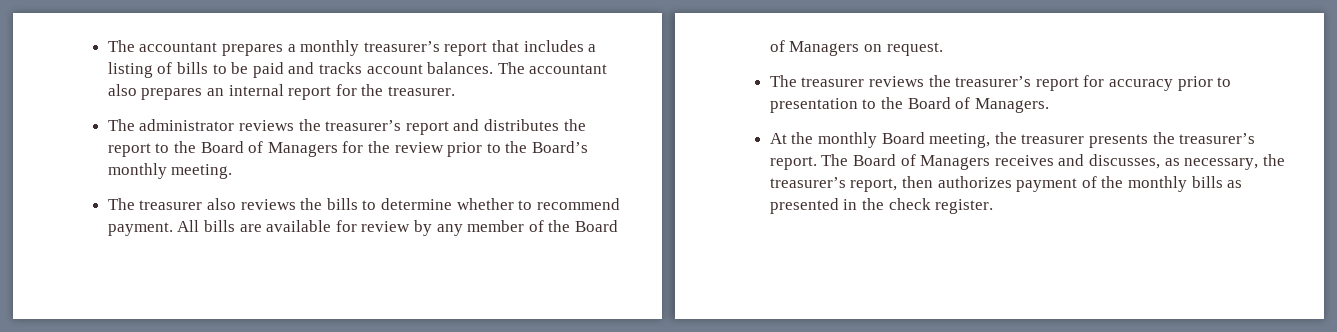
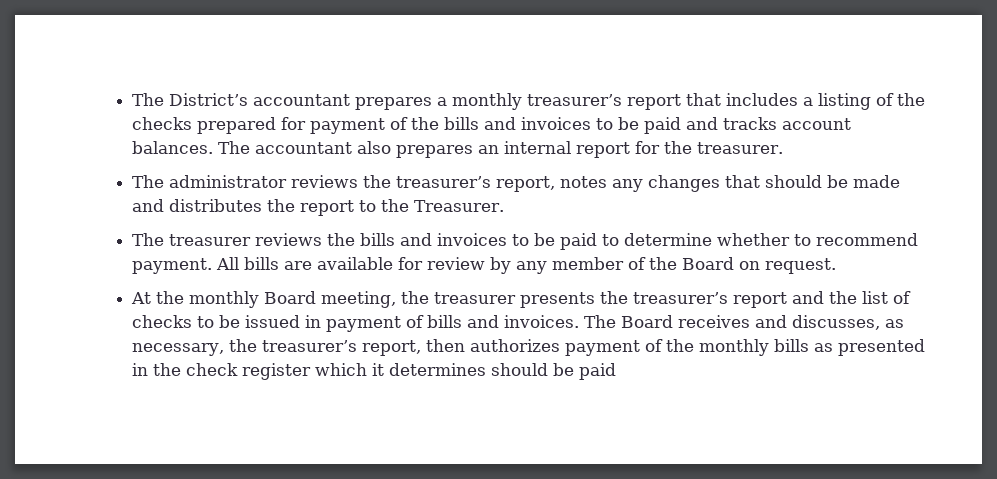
- The accountant prepares a monthly treasurer’s report that includes a listing of bills to be paid and tracks account balances.
+ The District’s accountant prepares a monthly treasurer’s report that includes a listing of the checks prepared for payment of the bills and invoices to be paid and tracks account balances.
- The administrator reviews the treasurer’s report and distributes the report to the Board of Managers for the review prior to the Board’s monthly meeting.
- The treasurer also reviews the bills to determine whether to recommend payment.
+ The administrator reviews the treasurer’s report, notes any changes that should be made and distributes the report to the Treasurer.
+ The treasurer reviews the bills and invoices to be paid to determine whether to recommend payment.
- All bills are available for review by any member of the Board of Managers on request.
+ All bills are available for review by any member of the Board on request.
- The treasurer reviews the treasurer’s report for accuracy prior to presentation to the Board of Managers.
- At the monthly Board meeting, the treasurer presents the treasurer’s report. The Board of Managers receives and discusses, as necessary, the treasurer’s report, then authorizes payment of the monthly bills as presented in the check register.
+ At the monthly Board meeting, the treasurer presents the treasurer’s report and the list of checks to be issued in payment of bills and invoices. The Board receives and discusses, as necessary, the treasurer’s report, then authorizes payment of the monthly bills as presented in the check register which it determines should be paid

